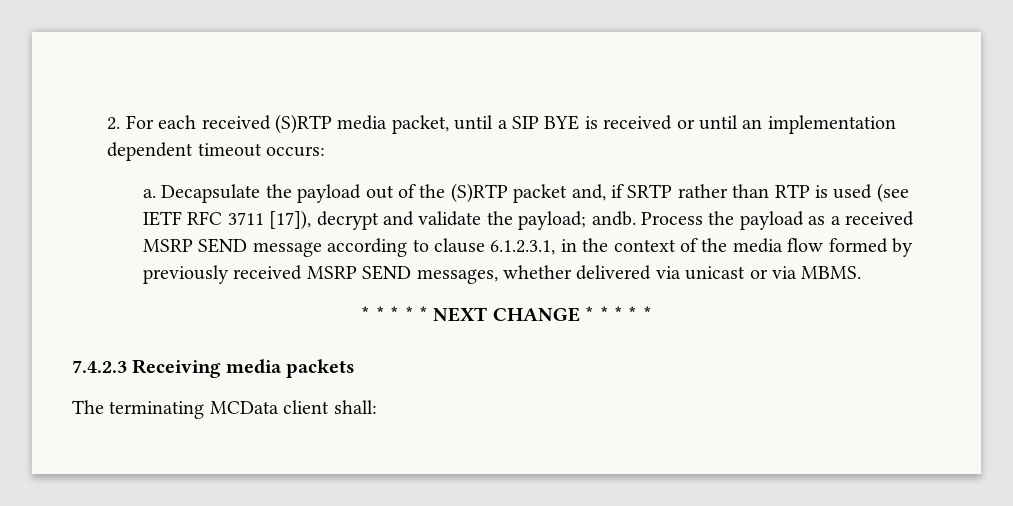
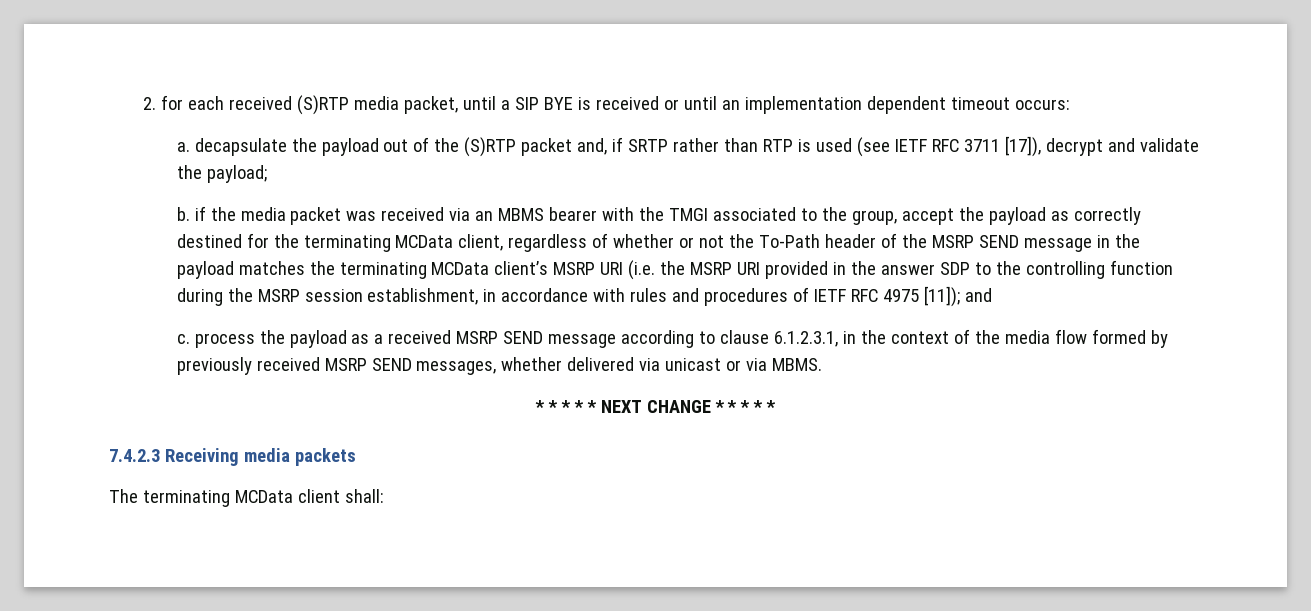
- 2. For each received (S)RTP media packet, until a SIP BYE is received or until an implementation dependent timeout occurs:
+ 2. for each received (S)RTP media packet, until a SIP BYE is received or until an implementation dependent timeout occurs:
- a. Decapsulate the payload out of the (S)RTP packet and, if SRTP rather than RTP is used (see IETF RFC 3711 [17]), decrypt and validate the payload; andb. Process the payload as a received MSRP SEND message according to clause 6.1.2.3.1, in the context of the media flow formed by previously received MSRP SEND messages, whether delivered via unicast or via MBMS.
+ a. decapsulate the payload out of the (S)RTP packet and, if SRTP rather than RTP is used (see IETF RFC 3711 [17]), decrypt and validate the payload;
+ b. if the media packet was received via an MBMS bearer with the TMGI associated to the group, accept the payload as correctly destined for the terminating MCData client, regardless of whether or not the To-Path header of the MSRP SEND message in the payload matches the terminating MCData client’s MSRP URI (i.e. the MSRP URI provided in the answer SDP to the controlling function during the MSRP session establishment, in accordance with rules and procedures of IETF RFC 4975 [11]); and
+ c. process the payload as a received MSRP SEND message according to clause 6.1.2.3.1, in the context of the media flow formed by previously received MSRP SEND messages, whether delivered via unicast or via MBMS.

